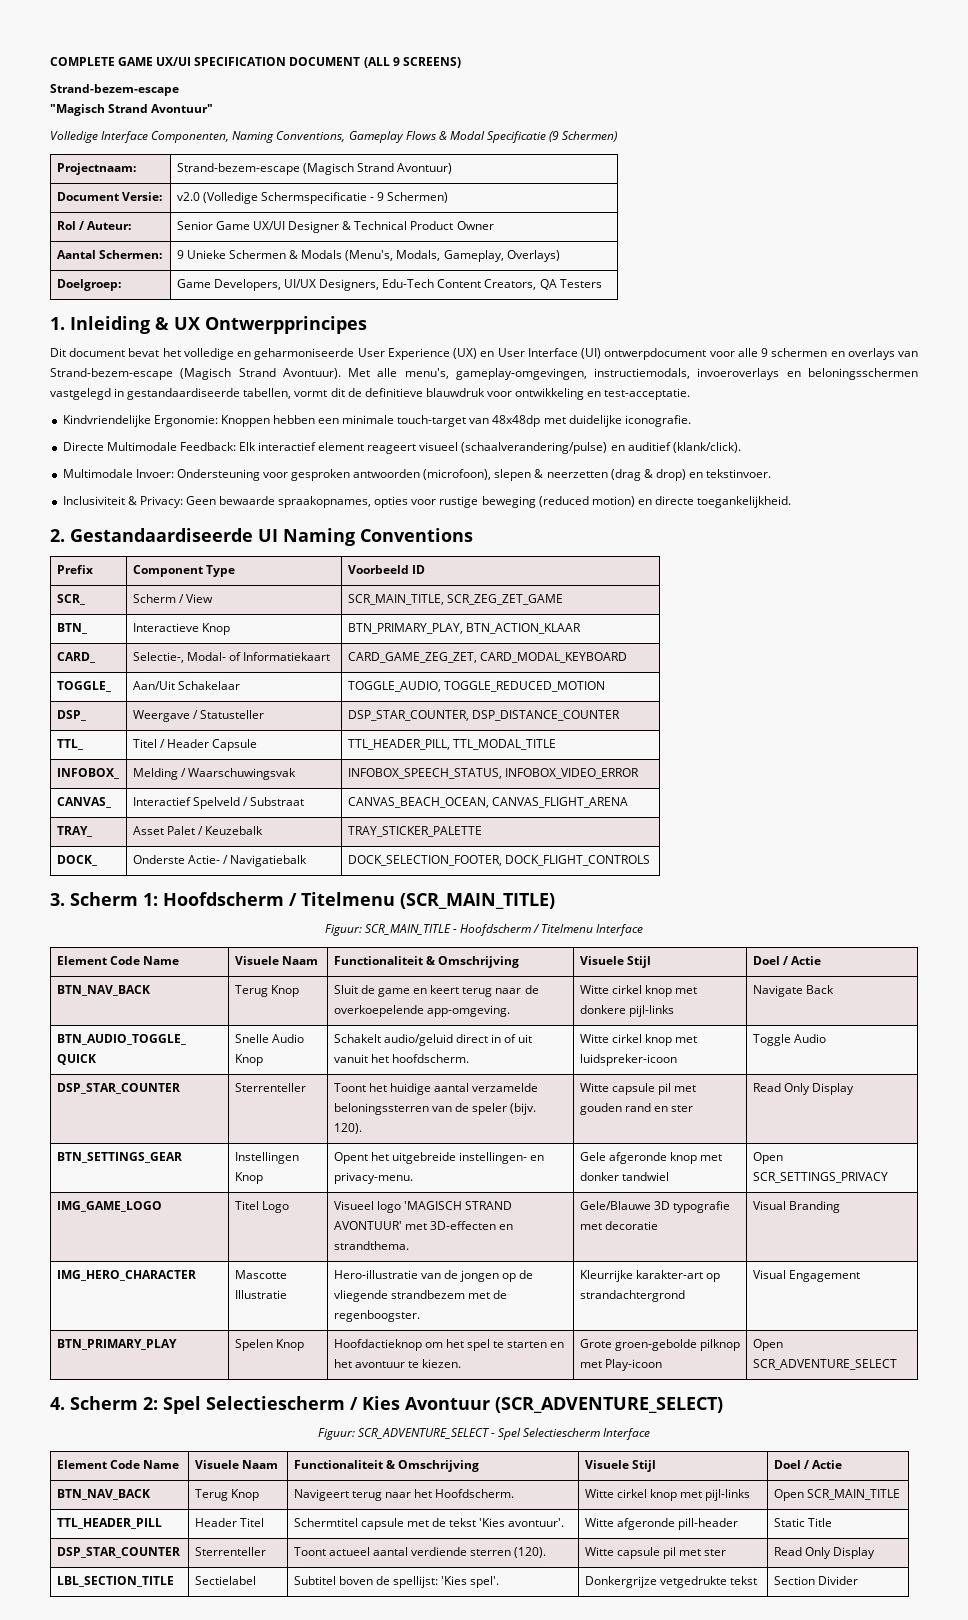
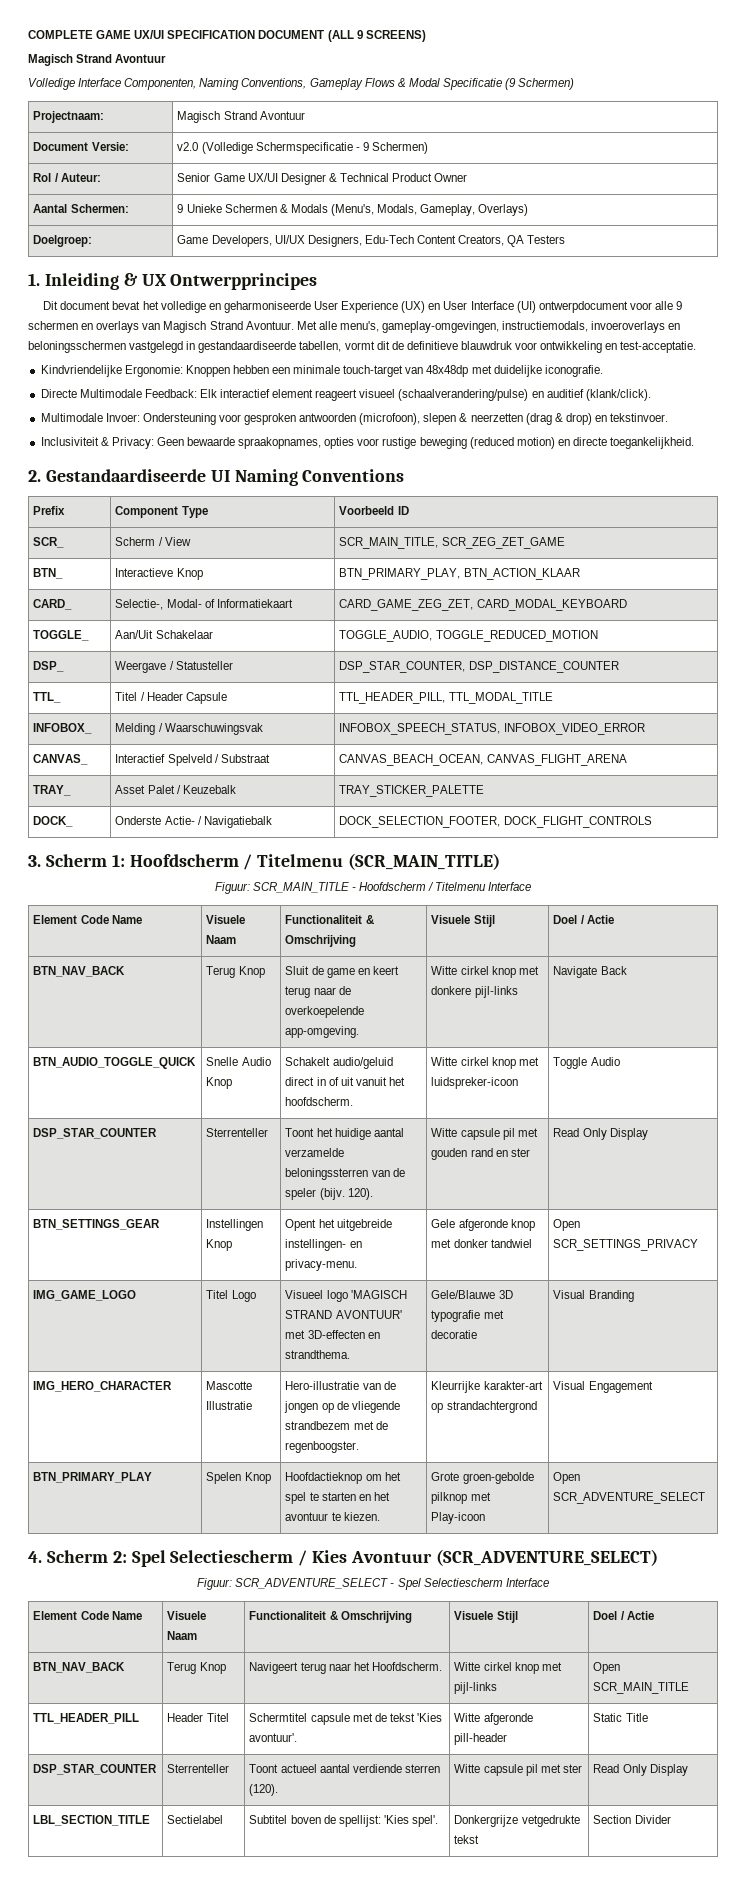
  COMPLETE GAME UX/UI SPECIFICATION DOCUMENT (ALL 9 SCREENS)
- Strand-bezem-escape
- "Magisch Strand Avontuur"
+ Magisch Strand Avontuur
- Projectnaam: | Strand-bezem-escape (Magisch Strand Avontuur)
+ Projectnaam: | Magisch Strand Avontuur
- Dit document bevat het volledige en geharmoniseerde User Experience (UX) en User Interface (UI) ontwerpdocument voor alle 9 schermen en overlays van Strand-bezem-escape (Magisch Strand Avontuur).
+ Dit document bevat het volledige en geharmoniseerde User Experience (UX) en User Interface (UI) ontwerpdocument voor alle 9 schermen en overlays van Magisch Strand Avontuur.

